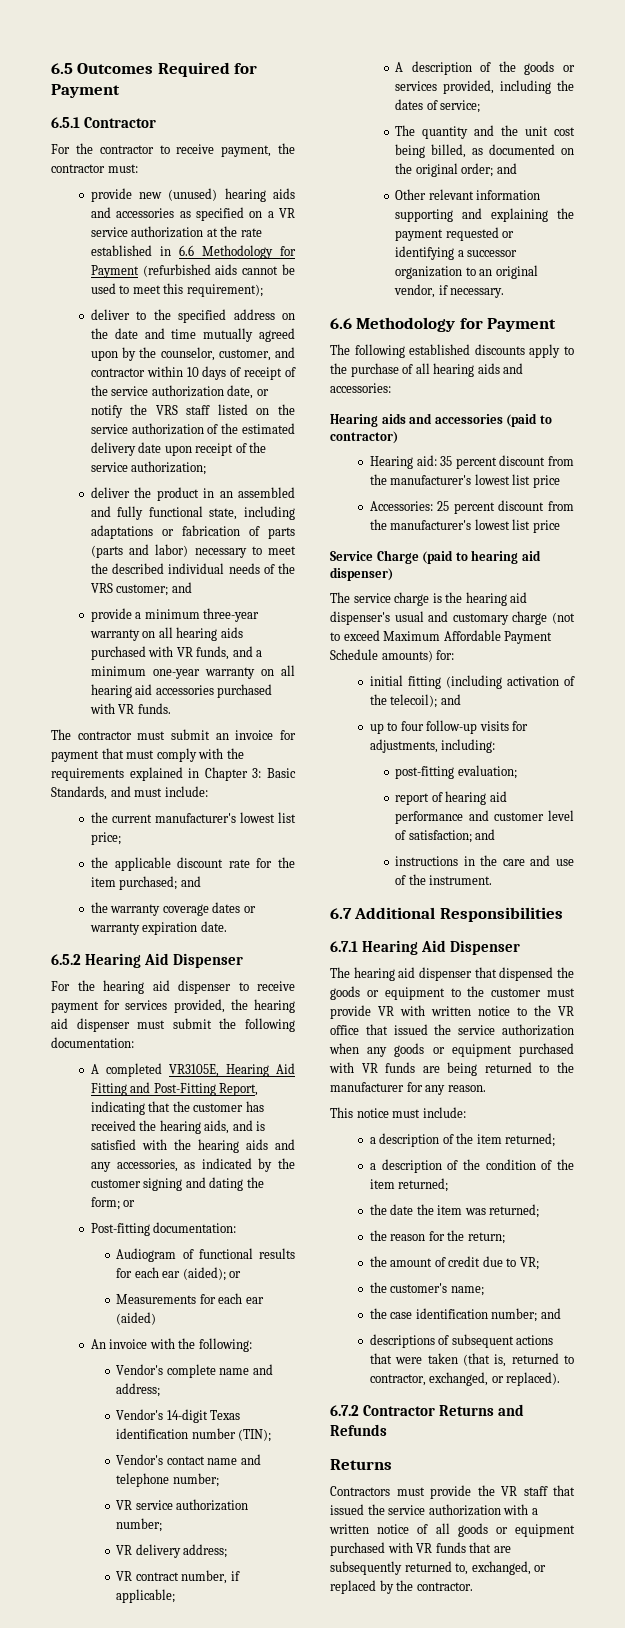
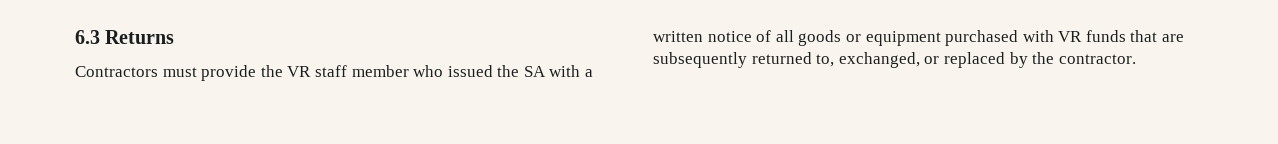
- 6.5 Outcomes Required for Payment
- 6.5.1 Contractor
- For the contractor to receive payment, the contractor must:
- provide new (unused) hearing aids and accessories as specified on a VR service authorization at the rate established in 6.6 Methodology for Payment (refurbished aids cannot be used to meet this requirement);
- deliver to the specified address on the date and time mutually agreed upon by the counselor, customer, and contractor within 10 days of receipt of the service authorization date, or notify the VRS staff listed on the service authorization of the estimated delivery date upon receipt of the service authorization;
- deliver the product in an assembled and fully functional state, including adaptations or fabrication of parts (parts and labor) necessary to meet the described individual needs of the VRS customer; and
- provide a minimum three-year warranty on all hearing aids purchased with VR funds, and a minimum one-year warranty on all hearing aid accessories purchased with VR funds.
- The contractor must submit an invoice for payment that must comply with the requirements explained in Chapter 3: Basic Standards, and must include:
- the current manufacturer's lowest list price;
- the applicable discount rate for the item purchased; and
- the warranty coverage dates or warranty expiration date.
- 6.5.2 Hearing Aid Dispenser
- For the hearing aid dispenser to receive payment for services provided, the hearing aid dispenser must submit the following documentation:
- A completed VR3105E, Hearing Aid Fitting and Post-Fitting Report, indicating that the customer has received the hearing aids, and is satisfied with the hearing aids and any accessories, as indicated by the customer signing and dating the form; or
- Post-fitting documentation:
- Audiogram of functional results for each ear (aided); or
- Measurements for each ear (aided)
- An invoice with the following:
- Vendor's complete name and address;
- Vendor's 14-digit Texas identification number (TIN);
- Vendor's contact name and telephone number;
- VR service authorization number;
- VR delivery address;
- VR contract number, if applicable;
- A description of the goods or services provided, including the dates of service;
- The quantity and the unit cost being billed, as documented on the original order; and
- Other relevant information supporting and explaining the payment requested or identifying a successor organization to an original vendor, if necessary.
- 6.6 Methodology for Payment
- The following established discounts apply to the purchase of all hearing aids and accessories:
- Hearing aids and accessories (paid to contractor)
- Hearing aid: 35 percent discount from the manufacturer's lowest list price
- Accessories: 25 percent discount from the manufacturer's lowest list price
- Service Charge (paid to hearing aid dispenser)
- The service charge is the hearing aid dispenser's usual and customary charge (not to exceed Maximum Affordable Payment Schedule amounts) for:
- initial fitting (including activation of the telecoil); and
- up to four follow-up visits for adjustments, including:
- post-fitting evaluation;
- report of hearing aid performance and customer level of satisfaction; and
- instructions in the care and use of the instrument.
- 6.7 Additional Responsibilities
- 6.7.1 Hearing Aid Dispenser
- The hearing aid dispenser that dispensed the goods or equipment to the customer must provide VR with written notice to the VR office that issued the service authorization when any goods or equipment purchased with VR funds are being returned to the manufacturer for any reason.
- This notice must include:
- a description of the item returned;
- a description of the condition of the item returned;
- the date the item was returned;
- the reason for the return;
- the amount of credit due to VR;
- the customer's name;
- the case identification number; and
- descriptions of subsequent actions that were taken (that is, returned to contractor, exchanged, or replaced).
- 6.7.2 Contractor Returns and Refunds
- Returns
+ 6.3 Returns
- Contractors must provide the VR staff that issued the service authorization with a written notice of all goods or equipment purchased with VR funds that are subsequently returned to, exchanged, or replaced by the contractor.
+ Contractors must provide the VR staff member who issued the SA with a written notice of all goods or equipment purchased with VR funds that are subsequently returned to, exchanged, or replaced by the contractor.

